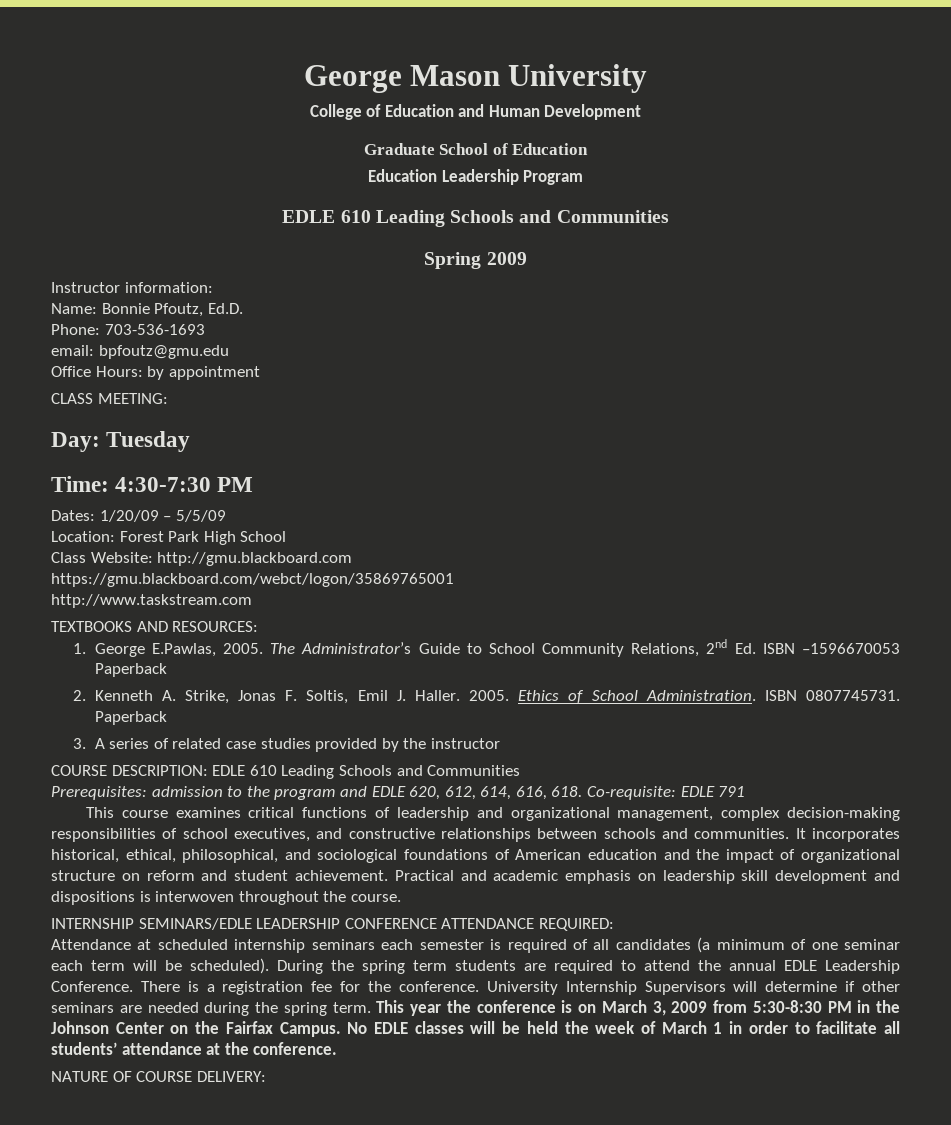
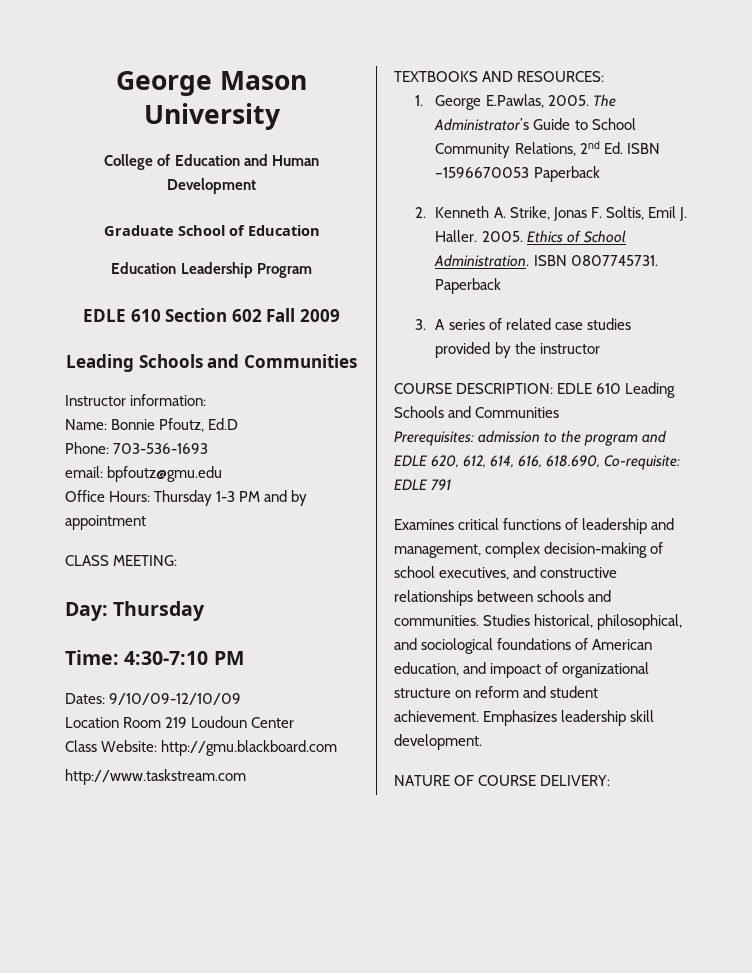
  Education Leadership Program
- EDLE 610 Leading Schools and Communities
- Spring 2009
+ EDLE 610 Section 602 Fall 2009
+ Leading Schools and Communities
- Name: Bonnie Pfoutz, Ed.D.
+ Name: Bonnie Pfoutz, Ed.D
- Office Hours: by appointment
+ Office Hours: Thursday 1-3 PM and by appointment
- Day: Tuesday
+ Day: Thursday
- Time: 4:30-7:30 PM
+ Time: 4:30-7:10 PM
- Dates: 1/20/09 – 5/5/09
- Location: Forest Park High School
+ Dates: 9/10/09-12/10/09
+ Location Room 219 Loudoun Center
- https://gmu.blackboard.com/webct/logon/35869765001
- Prerequisites: admission to the program and EDLE 620, 612, 614, 616, 618. Co-requisite: EDLE 791
+ Prerequisites: admission to the program and EDLE 620, 612, 614, 616, 618.690, Co-requisite: EDLE 791
- This course examines critical functions of leadership and organizational management, complex decision-making responsibilities of school executives, and constructive relationships between schools and communities.
+ Examines critical functions of leadership and management, complex decision-making of school executives, and constructive relationships between schools and communities.
- It incorporates historical, ethical, philosophical, and sociological foundations of American education and the impact of organizational structure on reform and student achievement.
+ Studies historical, philosophical, and sociological foundations of American education, and impoact of organizational structure on reform and student achievement.
- Practical and academic emphasis on leadership skill development and dispositions is interwoven throughout the course.
- INTERNSHIP SEMINARS/EDLE LEADERSHIP CONFERENCE ATTENDANCE REQUIRED:
- Attendance at scheduled internship seminars each semester is required of all candidates (a minimum of one seminar each term will be scheduled). During the spring term students are required to attend the annual EDLE Leadership Conference. There is a registration fee for the conference. University Internship Supervisors will determine if other seminars are needed during the spring term. This year the conference is on March 3, 2009 from 5:30-8:30 PM in the Johnson Center on the Fairfax Campus. No EDLE classes will be held the week of March 1 in order to facilitate all students’ attendance at the conference.
+ Emphasizes leadership skill development.

